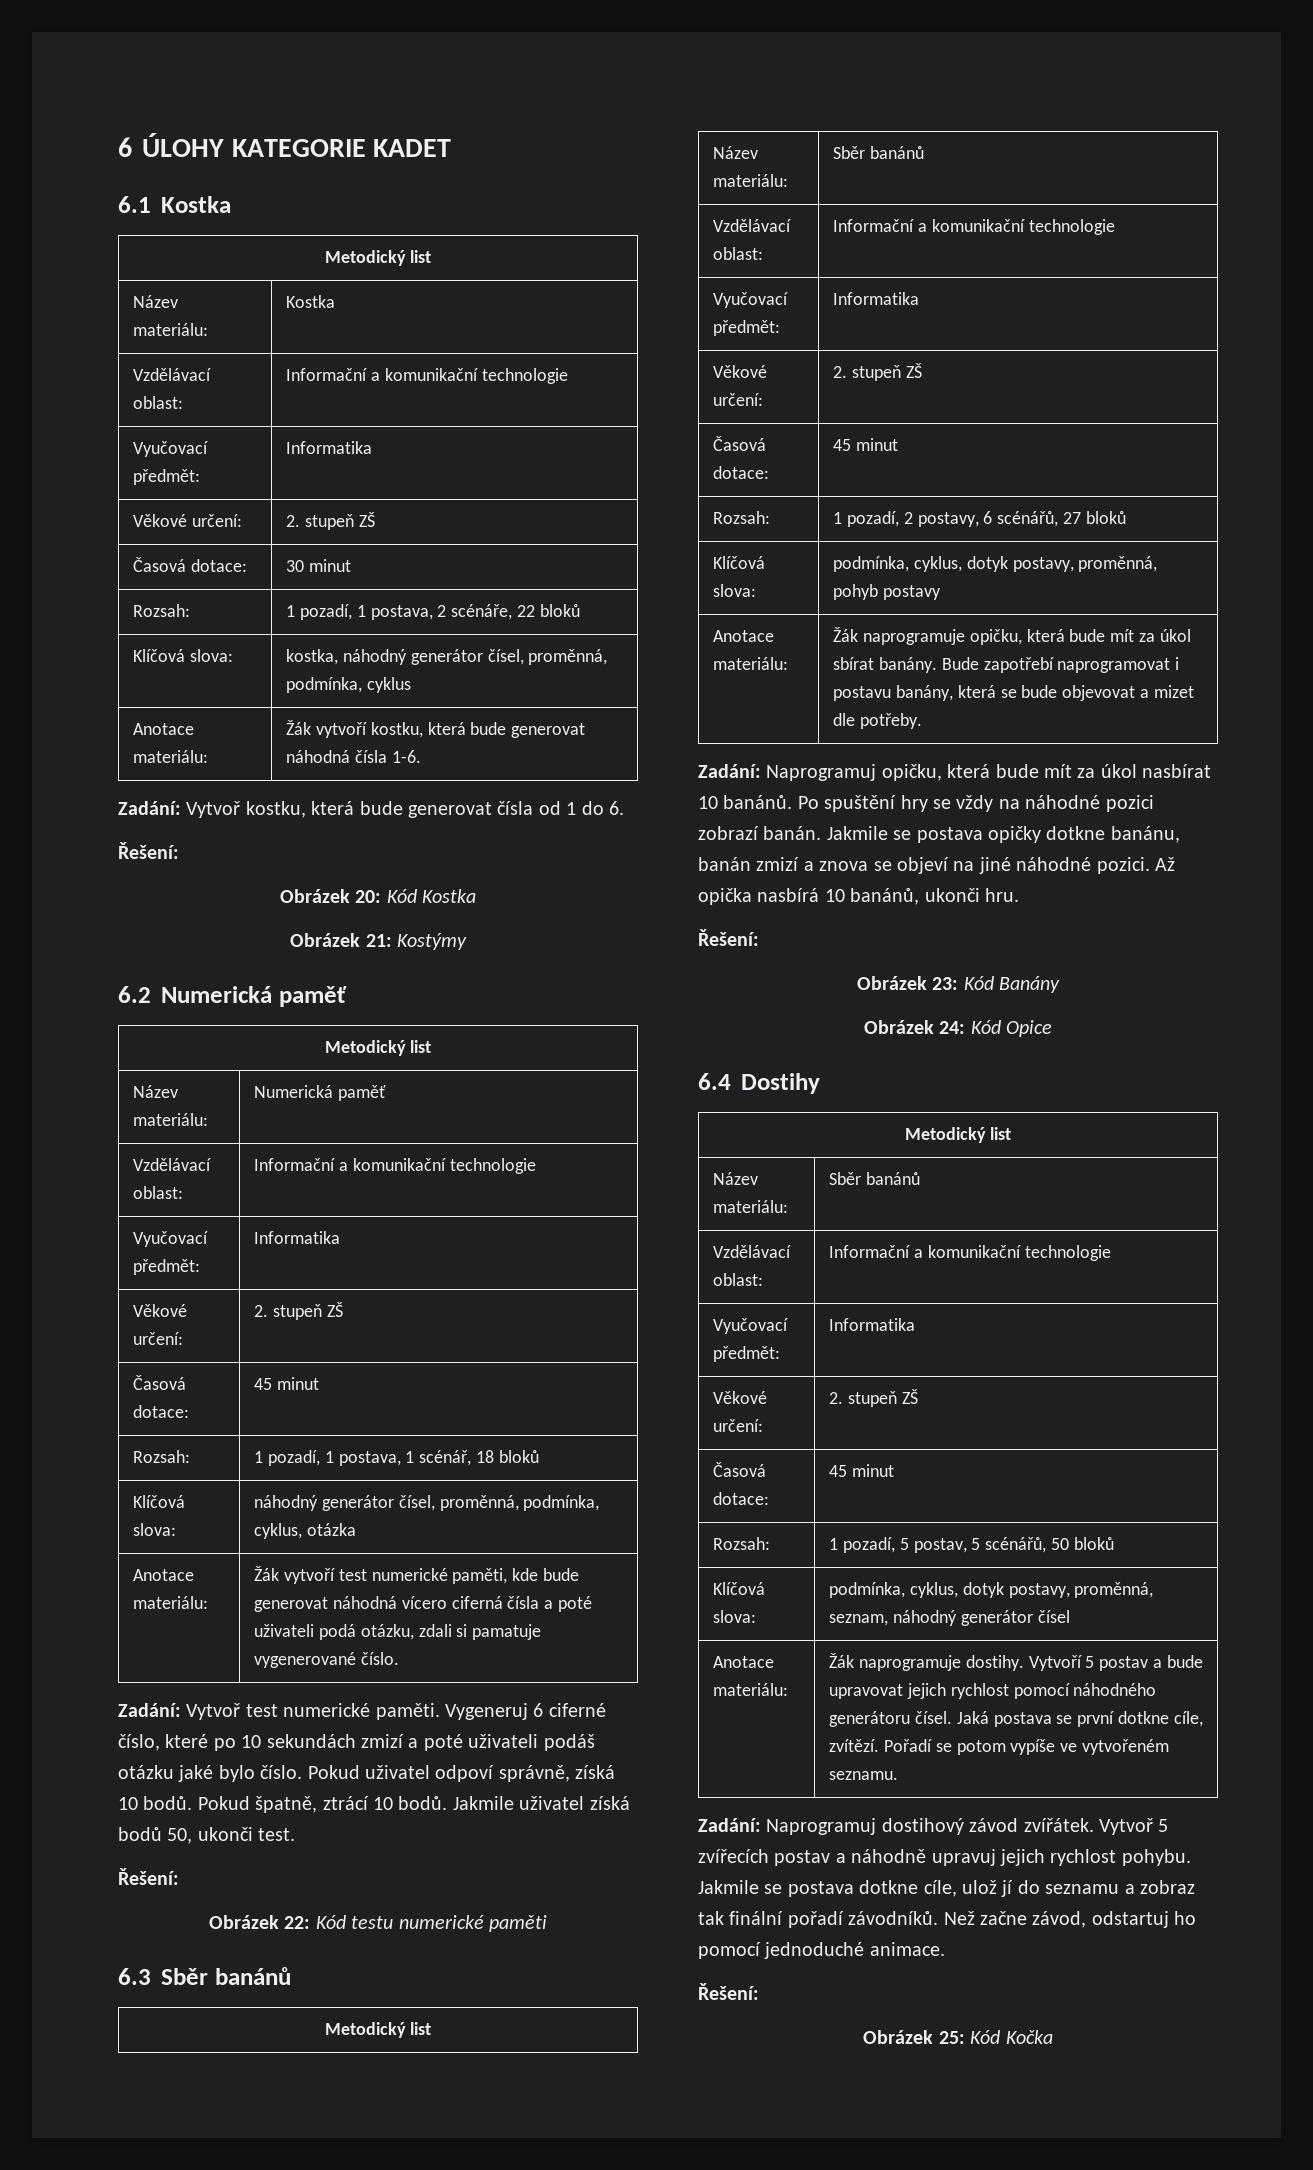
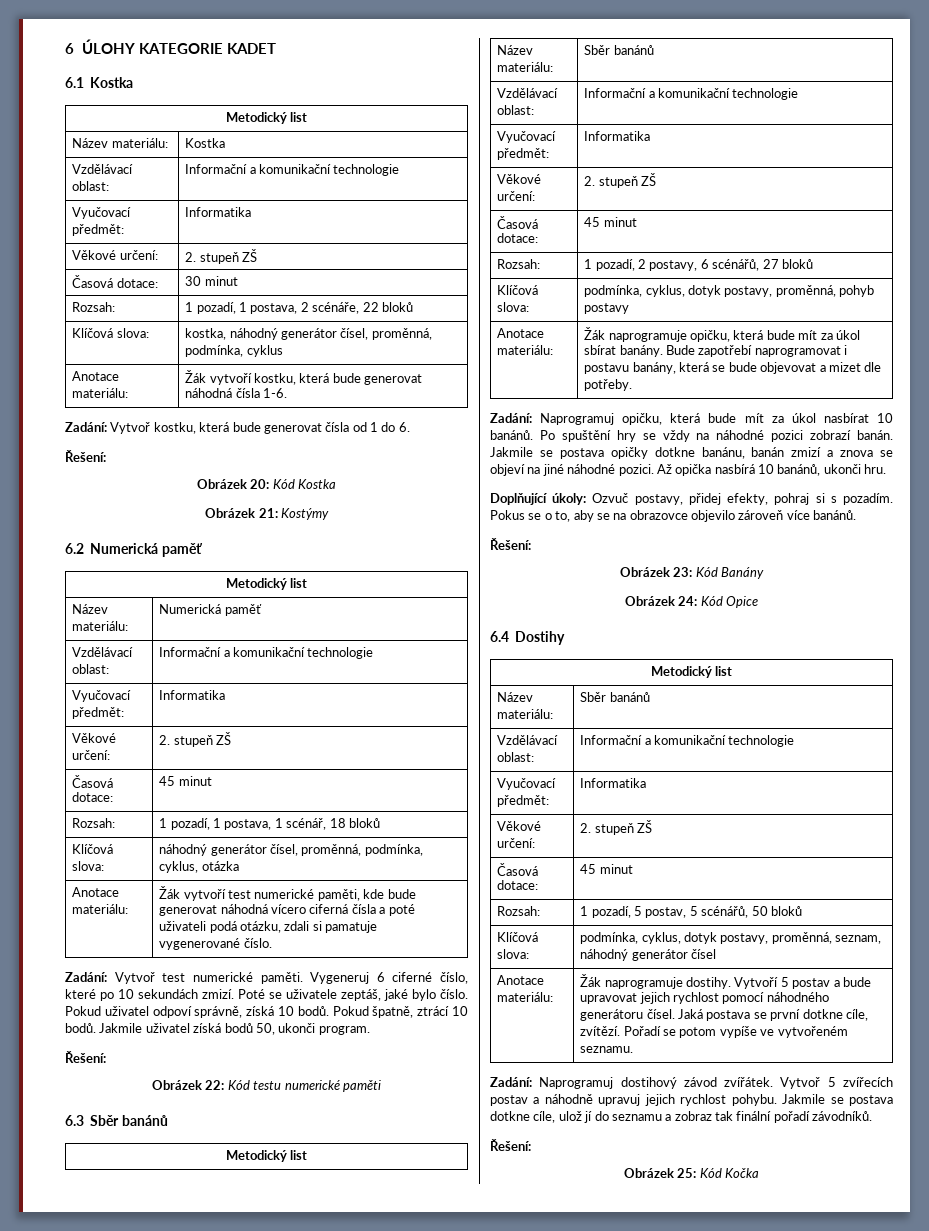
- Vygeneruj 6 ciferné číslo, které po 10 sekundách zmizí a poté uživateli podáš otázku jaké bylo číslo.
+ Vygeneruj 6 ciferné číslo, které po 10 sekundách zmizí. Poté se uživatele zeptáš, jaké bylo číslo.
- Jakmile uživatel získá bodů 50, ukonči test.
+ Jakmile uživatel získá bodů 50, ukonči program.
+ Doplňující úkoly: Ozvuč postavy, přidej efekty, pohraj si s pozadím. Pokus se o to, aby se na obrazovce objevilo zároveň více banánů.
- Než začne závod, odstartuj ho pomocí jednoduché animace.

